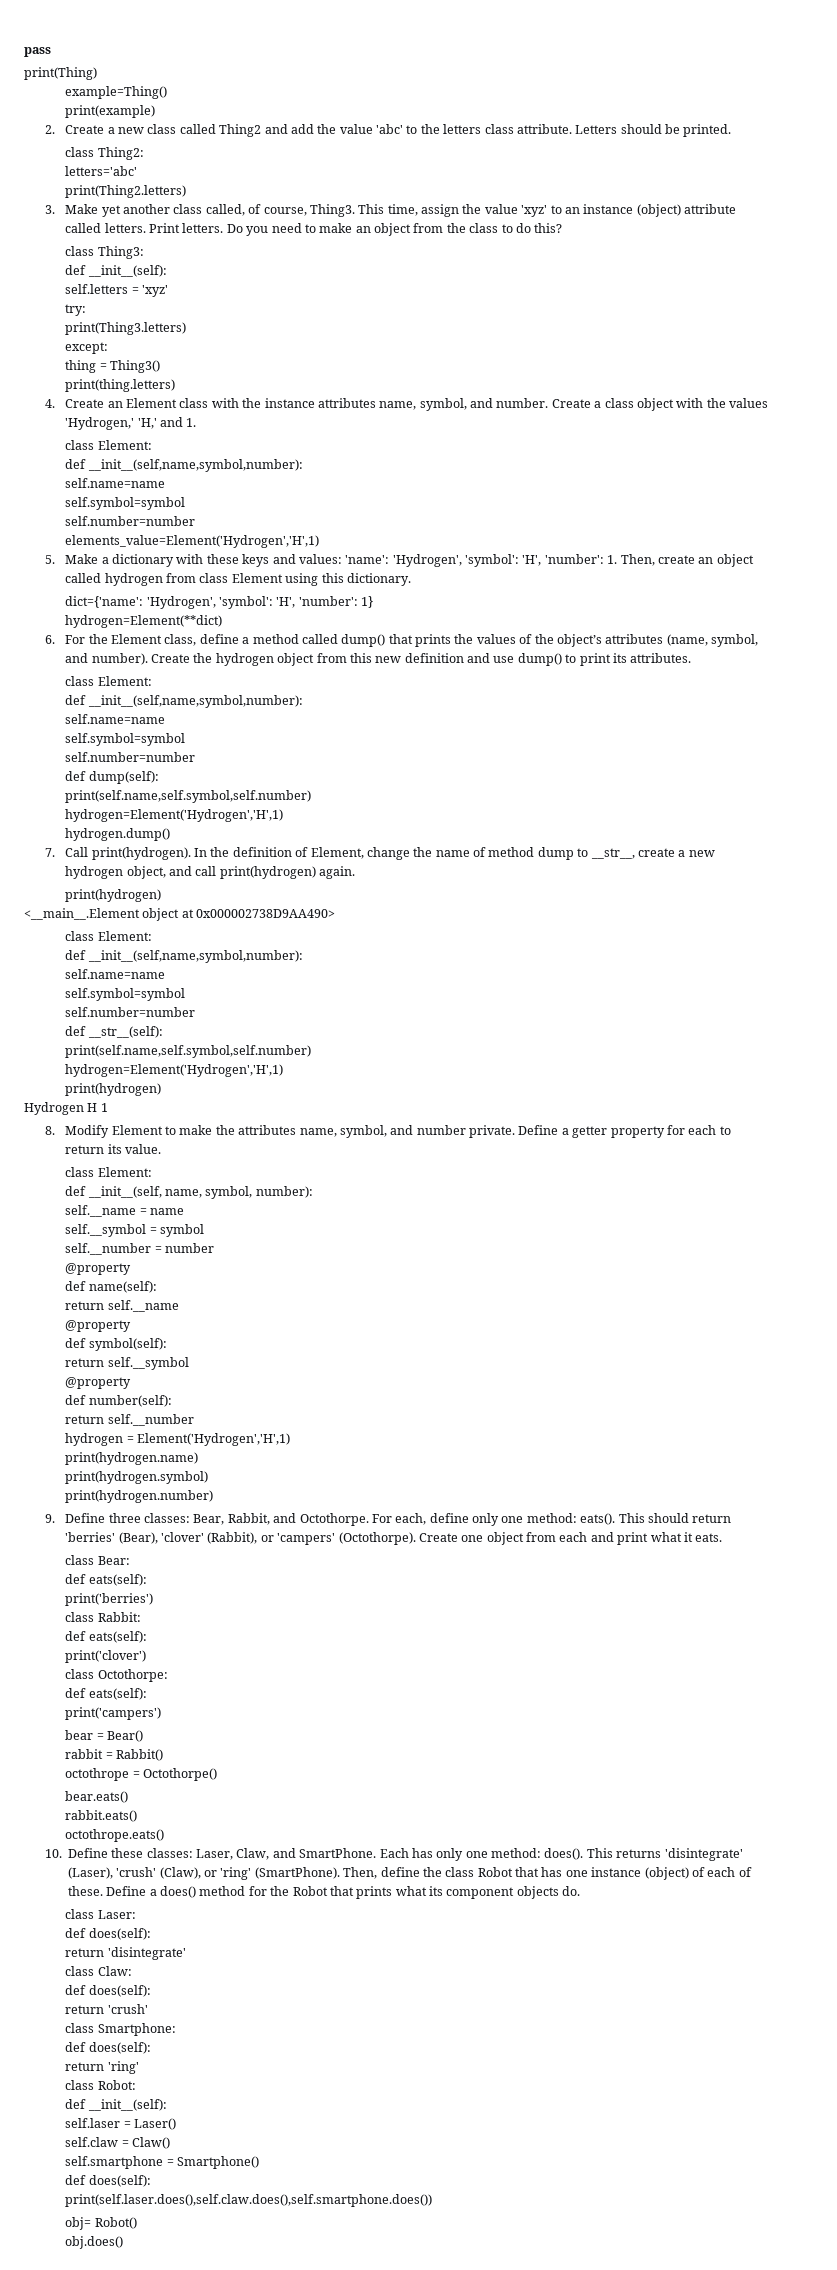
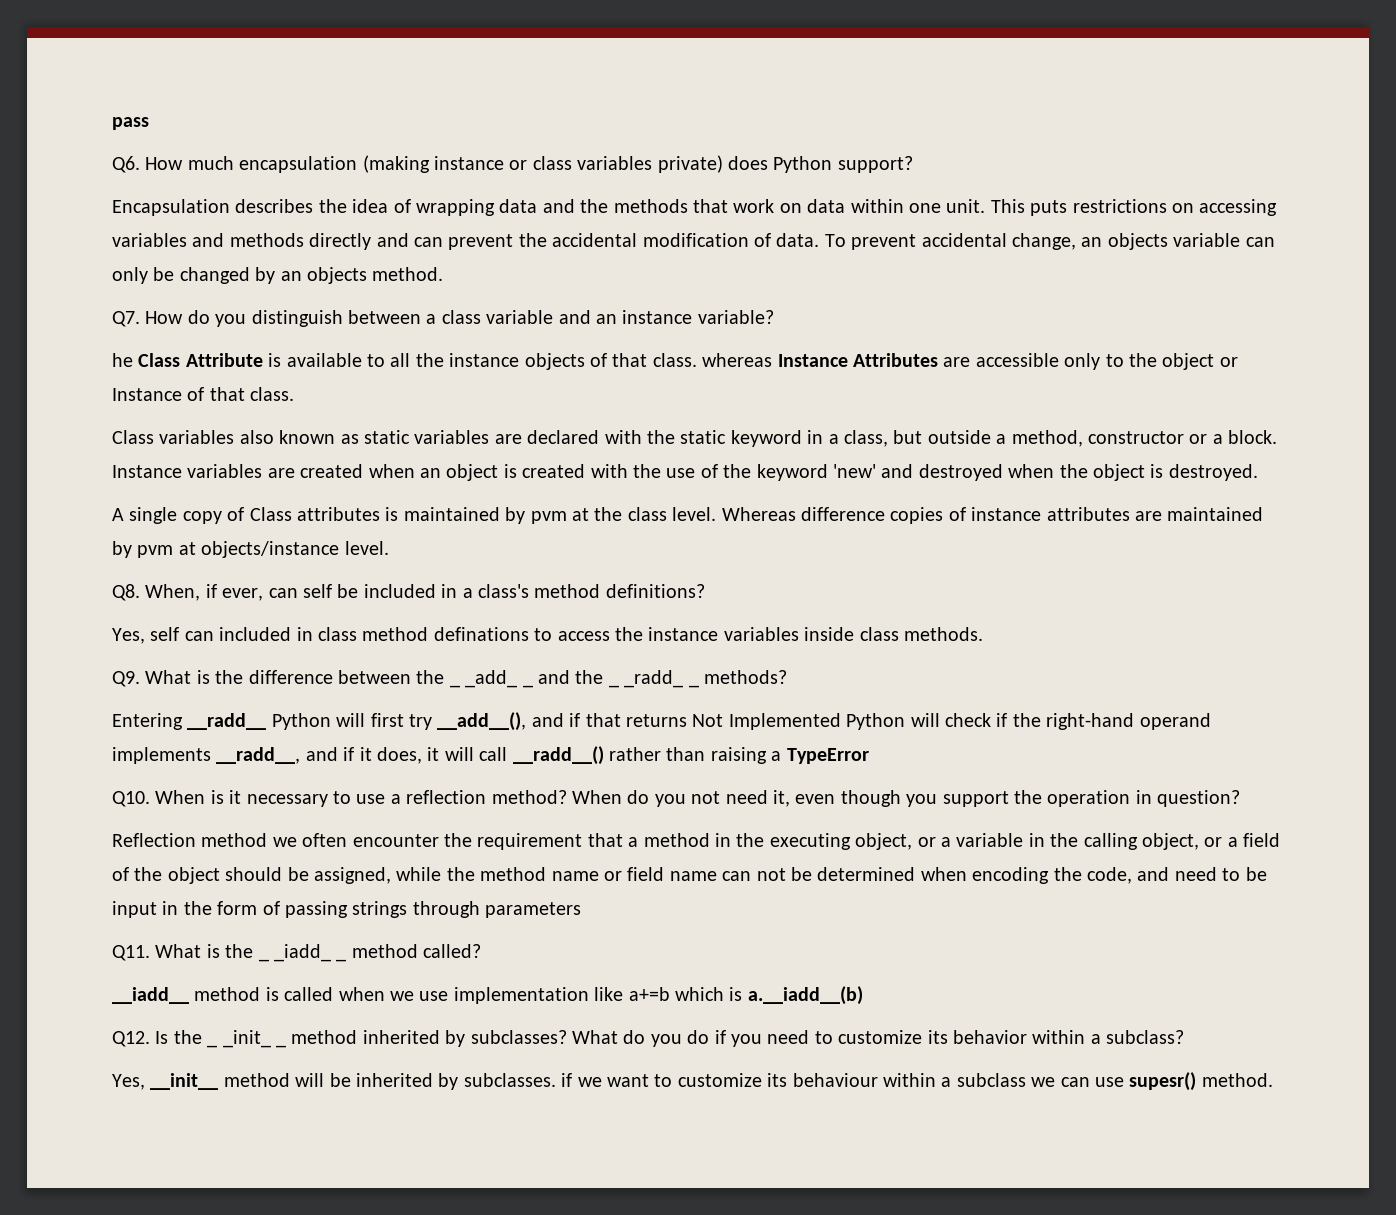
- print(Thing)
- example=Thing()
- print(example)
- 2. Create a new class called Thing2 and add the value 'abc' to the letters class attribute. Letters should be printed.
- class Thing2:
- letters='abc'
- print(Thing2.letters)
- 3. Make yet another class called, of course, Thing3. This time, assign the value 'xyz' to an instance (object) attribute called letters. Print letters. Do you need to make an object from the class to do this?
- class Thing3:
- def __init__(self):
- self.letters = 'xyz'
- try:
- print(Thing3.letters)
- except:
- thing = Thing3()
- print(thing.letters)
- 4. Create an Element class with the instance attributes name, symbol, and number. Create a class object with the values 'Hydrogen,' 'H,' and 1.
- class Element:
- def __init__(self,name,symbol,number):
- self.name=name
- self.symbol=symbol
- self.number=number
- elements_value=Element('Hydrogen','H',1)
- 5. Make a dictionary with these keys and values: 'name': 'Hydrogen', 'symbol': 'H', 'number': 1. Then, create an object called hydrogen from class Element using this dictionary.
- dict={'name': 'Hydrogen', 'symbol': 'H', 'number': 1}
- hydrogen=Element(**dict)
- 6. For the Element class, define a method called dump() that prints the values of the object’s attributes (name, symbol, and number). Create the hydrogen object from this new definition and use dump() to print its attributes.
- class Element:
- def __init__(self,name,symbol,number):
- self.name=name
- self.symbol=symbol
- self.number=number
- def dump(self):
- print(self.name,self.symbol,self.number)
- hydrogen=Element('Hydrogen','H',1)
- hydrogen.dump()
- 7. Call print(hydrogen). In the definition of Element, change the name of method dump to __str__, create a new hydrogen object, and call print(hydrogen) again.
- print(hydrogen)
- <__main__.Element object at 0x000002738D9AA490>
- class Element:
- def __init__(self,name,symbol,number):
- self.name=name
- self.symbol=symbol
- self.number=number
- def __str__(self):
- print(self.name,self.symbol,self.number)
- hydrogen=Element('Hydrogen','H',1)
- print(hydrogen)
- Hydrogen H 1
- 8. Modify Element to make the attributes name, symbol, and number private. Define a getter property for each to return its value.
- class Element:
- def __init__(self, name, symbol, number):
- self.__name = name
- self.__symbol = symbol
- self.__number = number
- @property
- def name(self):
- return self.__name
- @property
- def symbol(self):
- return self.__symbol
- @property
- def number(self):
- return self.__number
- hydrogen = Element('Hydrogen','H',1)
- print(hydrogen.name)
- print(hydrogen.symbol)
- print(hydrogen.number)
- 9. Define three classes: Bear, Rabbit, and Octothorpe. For each, define only one method: eats(). This should return 'berries' (Bear), 'clover' (Rabbit), or 'campers' (Octothorpe). Create one object from each and print what it eats.
- class Bear:
- def eats(self):
- print('berries')
- class Rabbit:
- def eats(self):
- print('clover')
- class Octothorpe:
- def eats(self):
- print('campers')
- bear = Bear()
- rabbit = Rabbit()
- octothrope = Octothorpe()
- bear.eats()
- rabbit.eats()
- octothrope.eats()
- 10. Define these classes: Laser, Claw, and SmartPhone. Each has only one method: does(). This returns 'disintegrate' (Laser), 'crush' (Claw), or 'ring' (SmartPhone). Then, define the class Robot that has one instance (object) of each of these. Define a does() method for the Robot that prints what its component objects do.
- class Laser:
- def does(self):
- return 'disintegrate'
- class Claw:
- def does(self):
- return 'crush'
- class Smartphone:
- def does(self):
- return 'ring'
- class Robot:
- def __init__(self):
- self.laser = Laser()
- self.claw = Claw()
- self.smartphone = Smartphone()
- def does(self):
- print(self.laser.does(),self.claw.does(),self.smartphone.does())
- obj= Robot()
- obj.does()
+ Q6. How much encapsulation (making instance or class variables private) does Python support?
+ Encapsulation describes the idea of wrapping data and the methods that work on data within one unit. This puts restrictions on accessing variables and methods directly and can prevent the accidental modification of data. To prevent accidental change, an objects variable can only be changed by an objects method.
+ Q7. How do you distinguish between a class variable and an instance variable?
+ he Class Attribute is available to all the instance objects of that class. whereas Instance Attributes are accessible only to the object or Instance of that class.
+ Class variables also known as static variables are declared with the static keyword in a class, but outside a method, constructor or a block. Instance variables are created when an object is created with the use of the keyword 'new' and destroyed when the object is destroyed.
+ A single copy of Class attributes is maintained by pvm at the class level. Whereas difference copies of instance attributes are maintained by pvm at objects/instance level.
+ Q8. When, if ever, can self be included in a class's method definitions?
+ Yes, self can included in class method definations to access the instance variables inside class methods.
+ Q9. What is the difference between the _ _add_ _ and the _ _radd_ _ methods?
+ Entering __radd__ Python will first try __add__(), and if that returns Not Implemented Python will check if the right-hand operand implements __radd__, and if it does, it will call __radd__() rather than raising a TypeError
+ Q10. When is it necessary to use a reflection method? When do you not need it, even though you support the operation in question?
+ Reflection method we often encounter the requirement that a method in the executing object, or a variable in the calling object, or a field of the object should be assigned, while the method name or field name can not be determined when encoding the code, and need to be input in the form of passing strings through parameters
+ Q11. What is the _ _iadd_ _ method called?
+ __iadd__ method is called when we use implementation like a+=b which is a.__iadd__(b)
+ Q12. Is the _ _init_ _ method inherited by subclasses? What do you do if you need to customize its behavior within a subclass?
+ Yes, __init__ method will be inherited by subclasses. if we want to customize its behaviour within a subclass we can use supesr() method.

